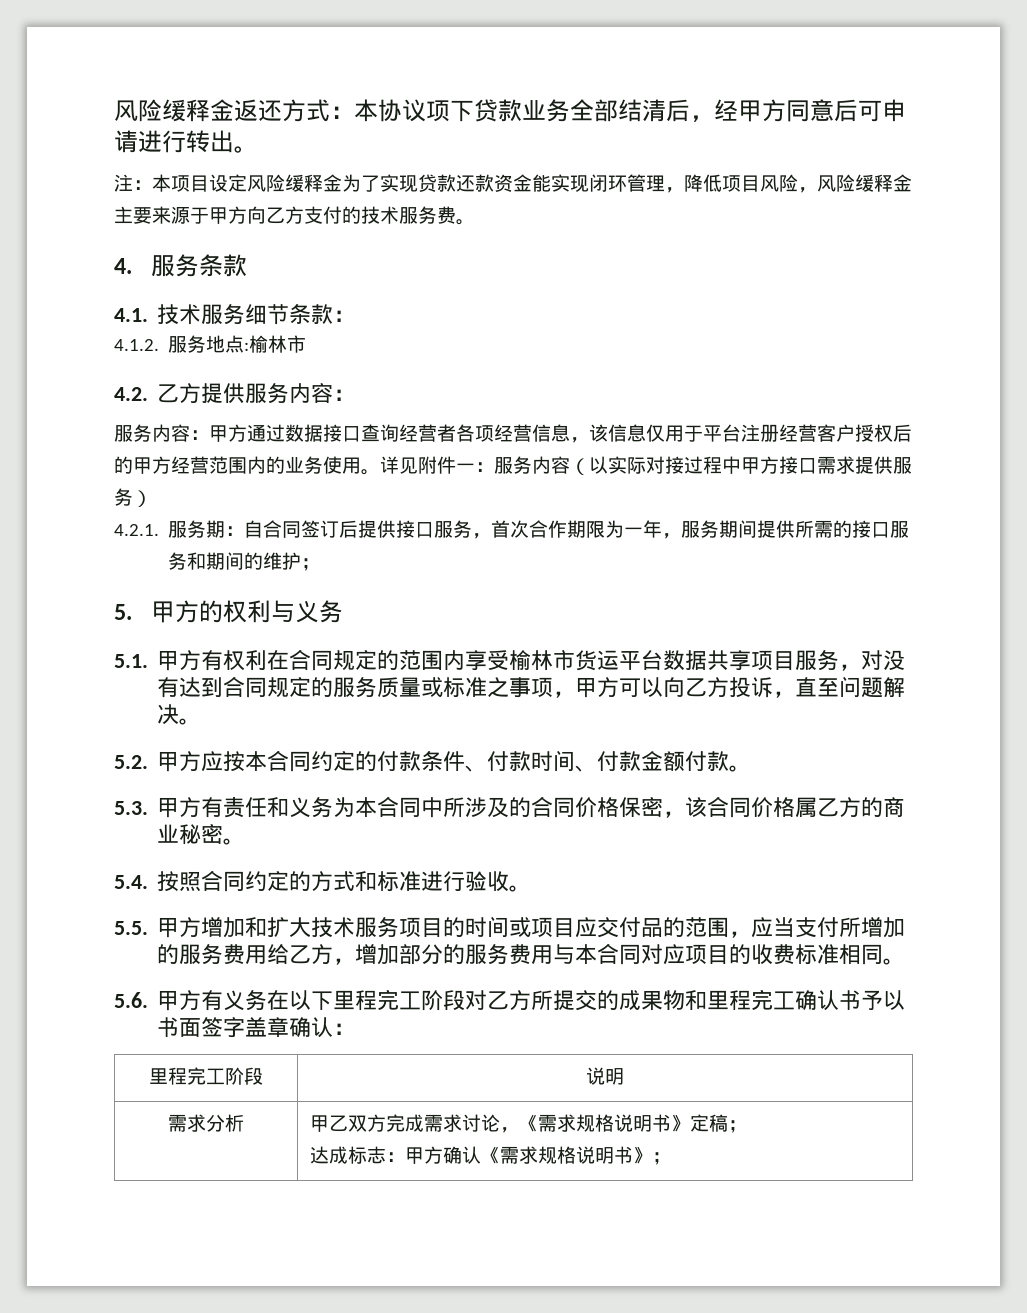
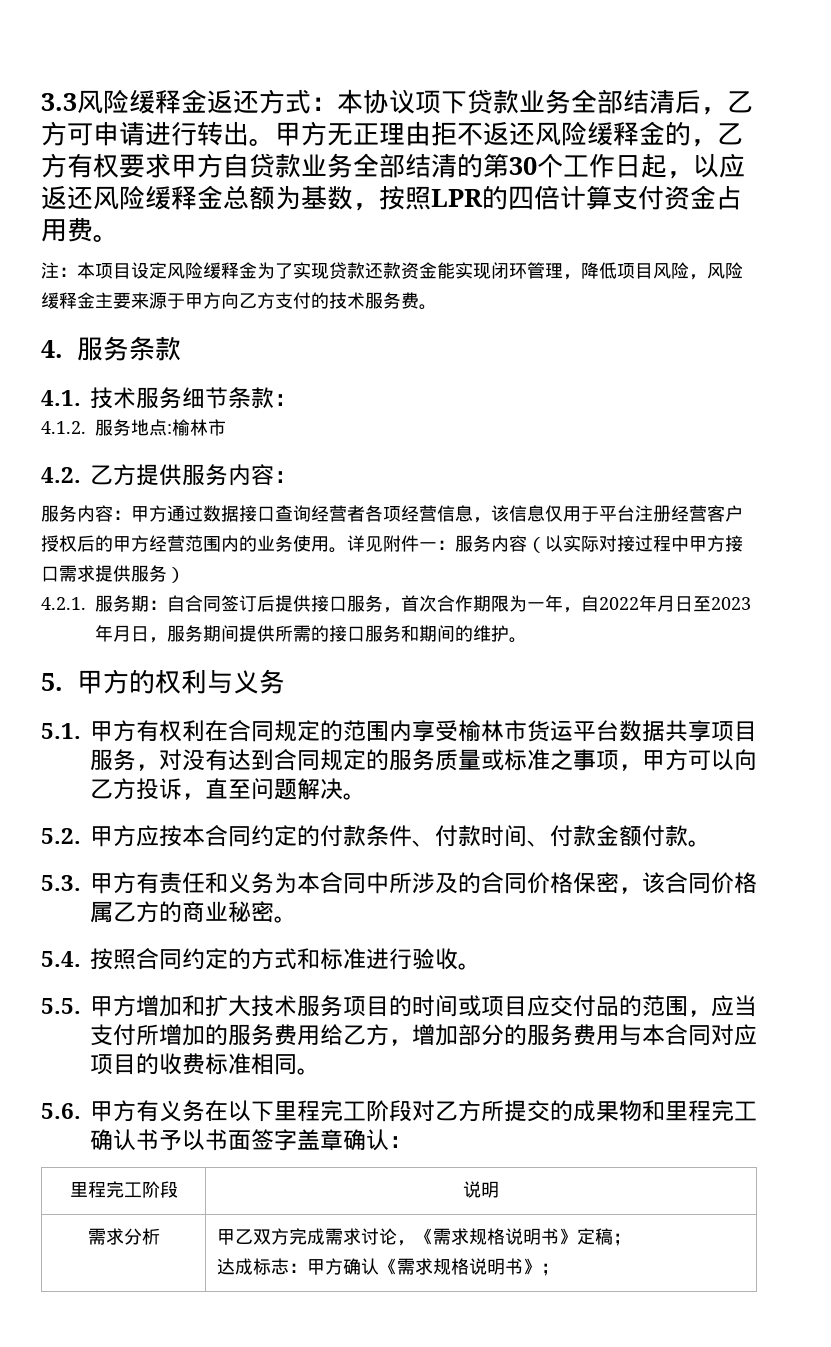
- 风险缓释金返还方式：本协议项下贷款业务全部结清后，经甲方同意后可申请进行转出。
+ 3.3风险缓释金返还方式：本协议项下贷款业务全部结清后，乙方可申请进行转出。甲方无正理由拒不返还风险缓释金的，乙方有权要求甲方自贷款业务全部结清的第30个工作日起，以应返还风险缓释金总额为基数，按照LPR的四倍计算支付资金占用费。
- 4.2.1.服务期：自合同签订后提供接口服务，首次合作期限为一年，服务期间提供所需的接口服务和期间的维护；
+ 4.2.1.服务期：自合同签订后提供接口服务，首次合作期限为一年，自2022年月日至2023年月日，服务期间提供所需的接口服务和期间的维护。

